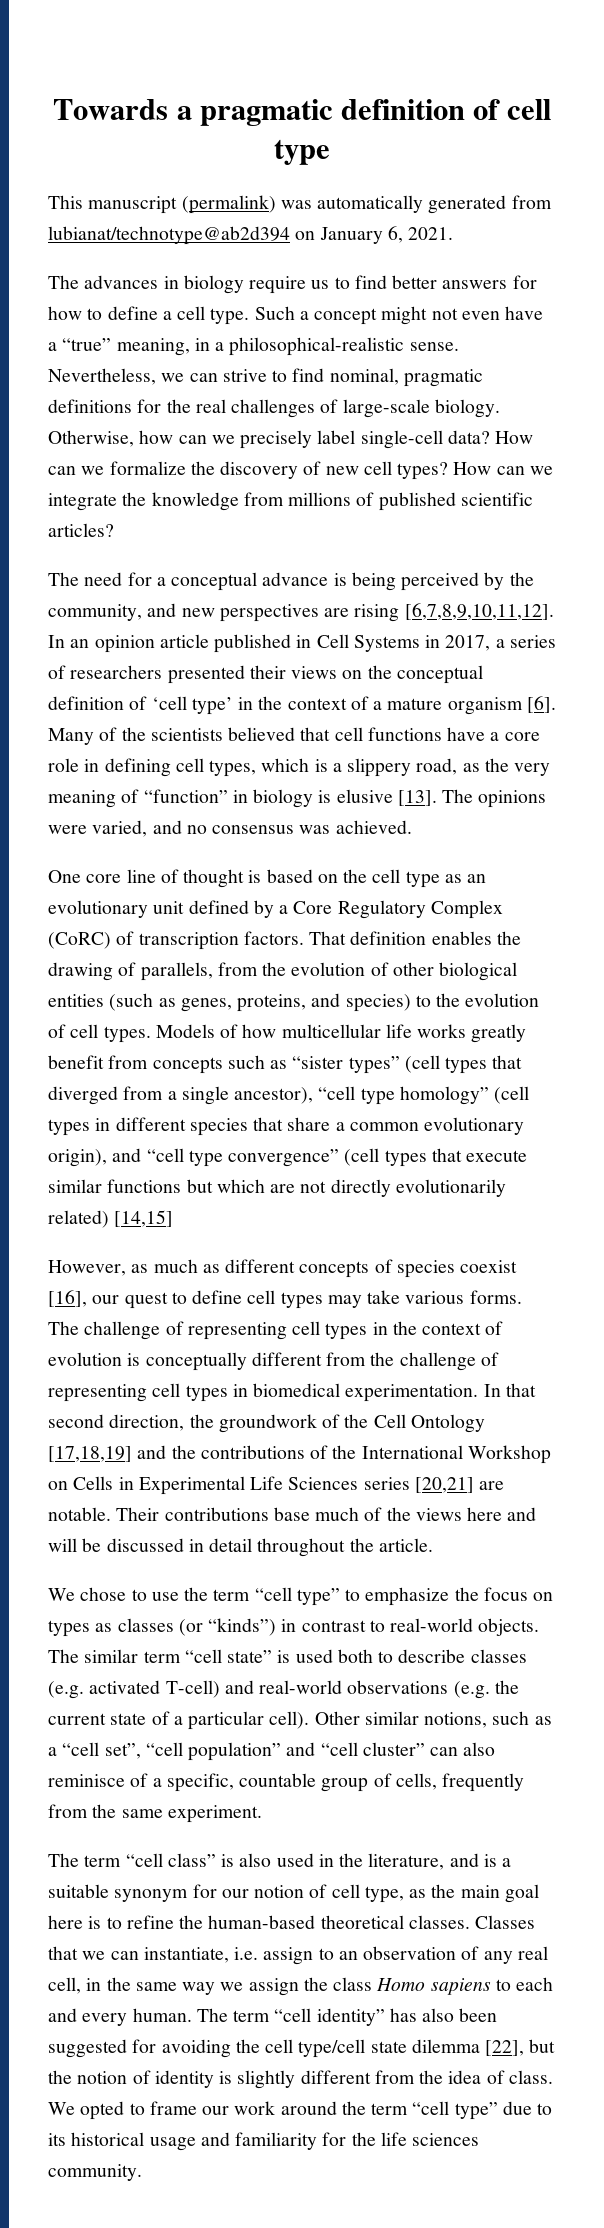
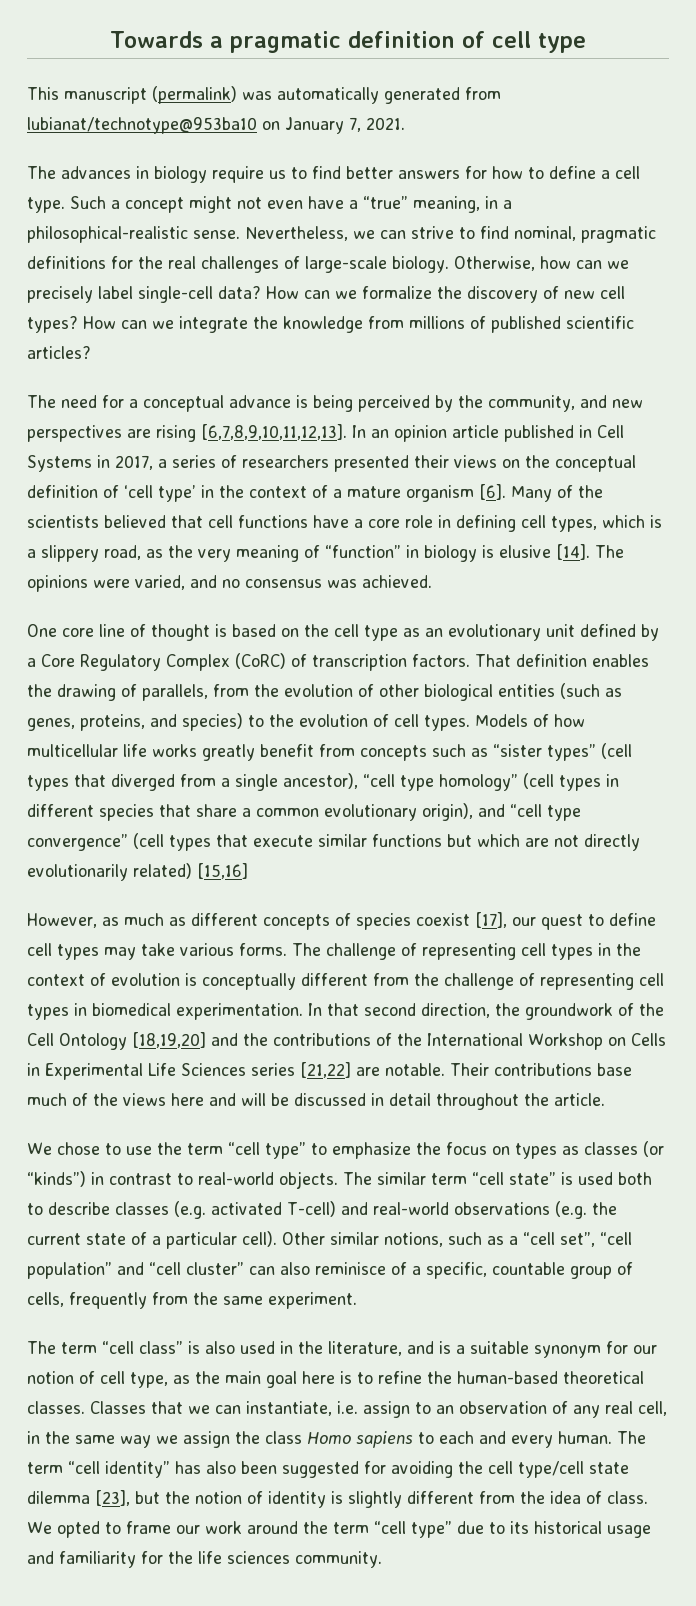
- This manuscript (permalink) was automatically generated from lubianat/technotype@ab2d394 on January 6, 2021.
+ This manuscript (permalink) was automatically generated from lubianat/technotype@953ba10 on January 7, 2021.
- The need for a conceptual advance is being perceived by the community, and new perspectives are rising [6,7,8,9,10,11,12].
+ The need for a conceptual advance is being perceived by the community, and new perspectives are rising [6,7,8,9,10,11,12,13].
- Many of the scientists believed that cell functions have a core role in defining cell types, which is a slippery road, as the very meaning of “function” in biology is elusive [13].
+ Many of the scientists believed that cell functions have a core role in defining cell types, which is a slippery road, as the very meaning of “function” in biology is elusive [14].
- Models of how multicellular life works greatly benefit from concepts such as “sister types” (cell types that diverged from a single ancestor), “cell type homology” (cell types in different species that share a common evolutionary origin), and “cell type convergence” (cell types that execute similar functions but which are not directly evolutionarily related) [14,15]
+ Models of how multicellular life works greatly benefit from concepts such as “sister types” (cell types that diverged from a single ancestor), “cell type homology” (cell types in different species that share a common evolutionary origin), and “cell type convergence” (cell types that execute similar functions but which are not directly evolutionarily related) [15,16]
- However, as much as different concepts of species coexist [16], our quest to define cell types may take various forms.
+ However, as much as different concepts of species coexist [17], our quest to define cell types may take various forms.
- In that second direction, the groundwork of the Cell Ontology [17,18,19] and the contributions of the International Workshop on Cells in Experimental Life Sciences series [20,21] are notable.
+ In that second direction, the groundwork of the Cell Ontology [18,19,20] and the contributions of the International Workshop on Cells in Experimental Life Sciences series [21,22] are notable.
- The term “cell identity” has also been suggested for avoiding the cell type/cell state dilemma [22], but the notion of identity is slightly different from the idea of class.
+ The term “cell identity” has also been suggested for avoiding the cell type/cell state dilemma [23], but the notion of identity is slightly different from the idea of class.

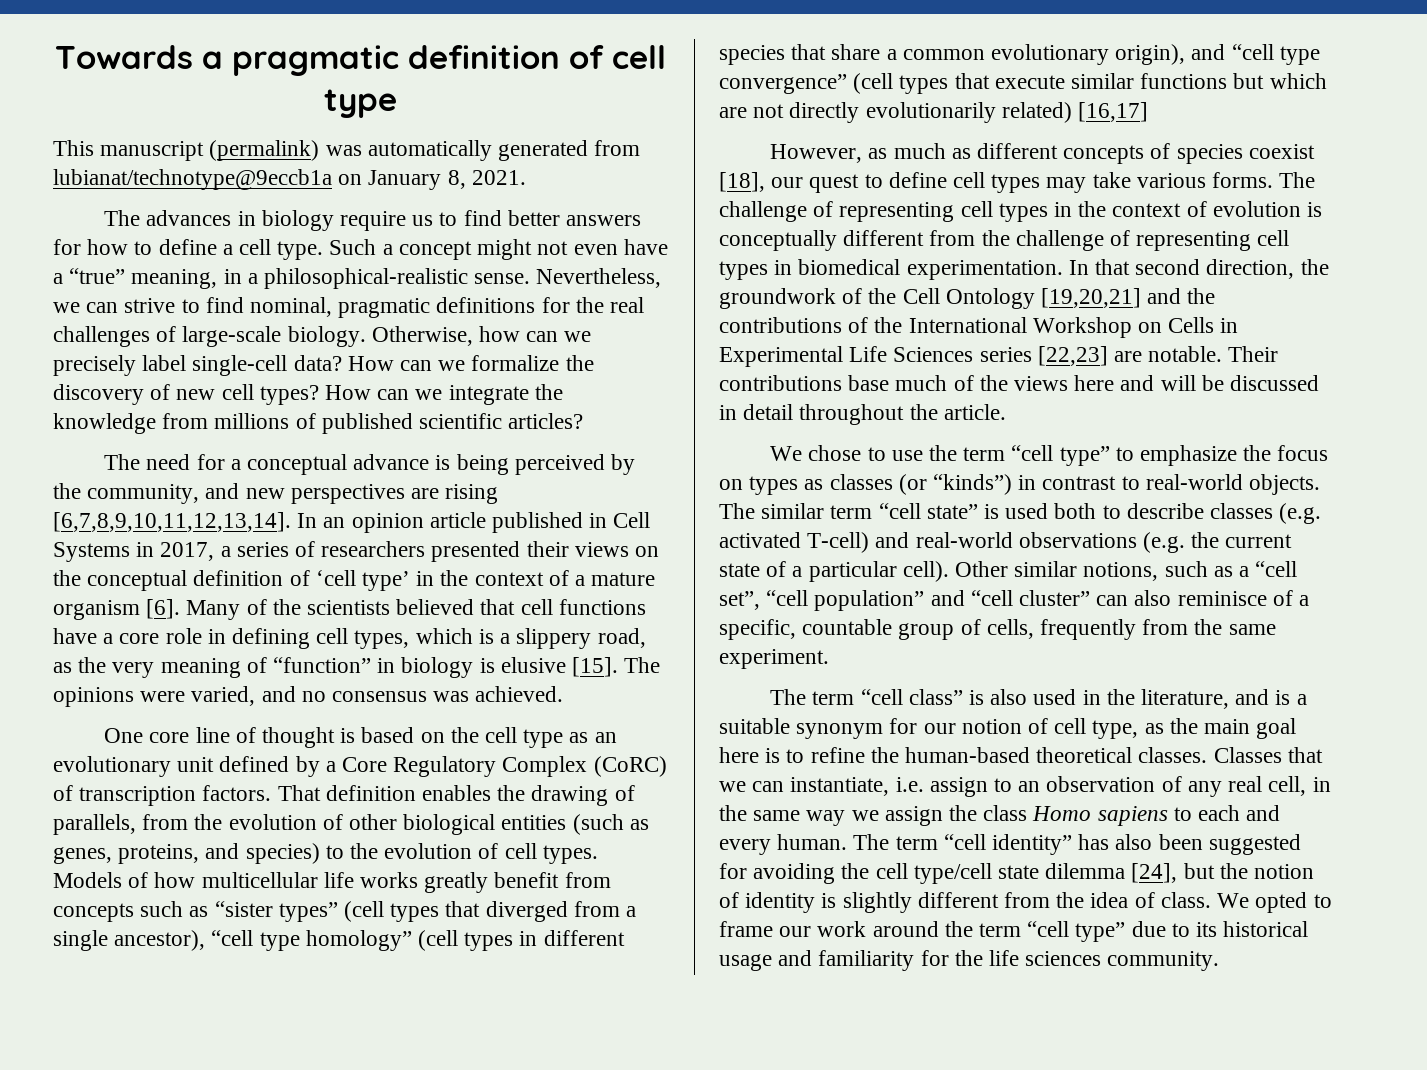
- This manuscript (permalink) was automatically generated from lubianat/technotype@953ba10 on January 7, 2021.
+ This manuscript (permalink) was automatically generated from lubianat/technotype@9eccb1a on January 8, 2021.
- The need for a conceptual advance is being perceived by the community, and new perspectives are rising [6,7,8,9,10,11,12,13].
+ The need for a conceptual advance is being perceived by the community, and new perspectives are rising [6,7,8,9,10,11,12,13,14].
- Many of the scientists believed that cell functions have a core role in defining cell types, which is a slippery road, as the very meaning of “function” in biology is elusive [14].
+ Many of the scientists believed that cell functions have a core role in defining cell types, which is a slippery road, as the very meaning of “function” in biology is elusive [15].
- Models of how multicellular life works greatly benefit from concepts such as “sister types” (cell types that diverged from a single ancestor), “cell type homology” (cell types in different species that share a common evolutionary origin), and “cell type convergence” (cell types that execute similar functions but which are not directly evolutionarily related) [15,16]
+ Models of how multicellular life works greatly benefit from concepts such as “sister types” (cell types that diverged from a single ancestor), “cell type homology” (cell types in different species that share a common evolutionary origin), and “cell type convergence” (cell types that execute similar functions but which are not directly evolutionarily related) [16,17]
- However, as much as different concepts of species coexist [17], our quest to define cell types may take various forms.
+ However, as much as different concepts of species coexist [18], our quest to define cell types may take various forms.
- In that second direction, the groundwork of the Cell Ontology [18,19,20] and the contributions of the International Workshop on Cells in Experimental Life Sciences series [21,22] are notable.
+ In that second direction, the groundwork of the Cell Ontology [19,20,21] and the contributions of the International Workshop on Cells in Experimental Life Sciences series [22,23] are notable.
- The term “cell identity” has also been suggested for avoiding the cell type/cell state dilemma [23], but the notion of identity is slightly different from the idea of class.
+ The term “cell identity” has also been suggested for avoiding the cell type/cell state dilemma [24], but the notion of identity is slightly different from the idea of class.

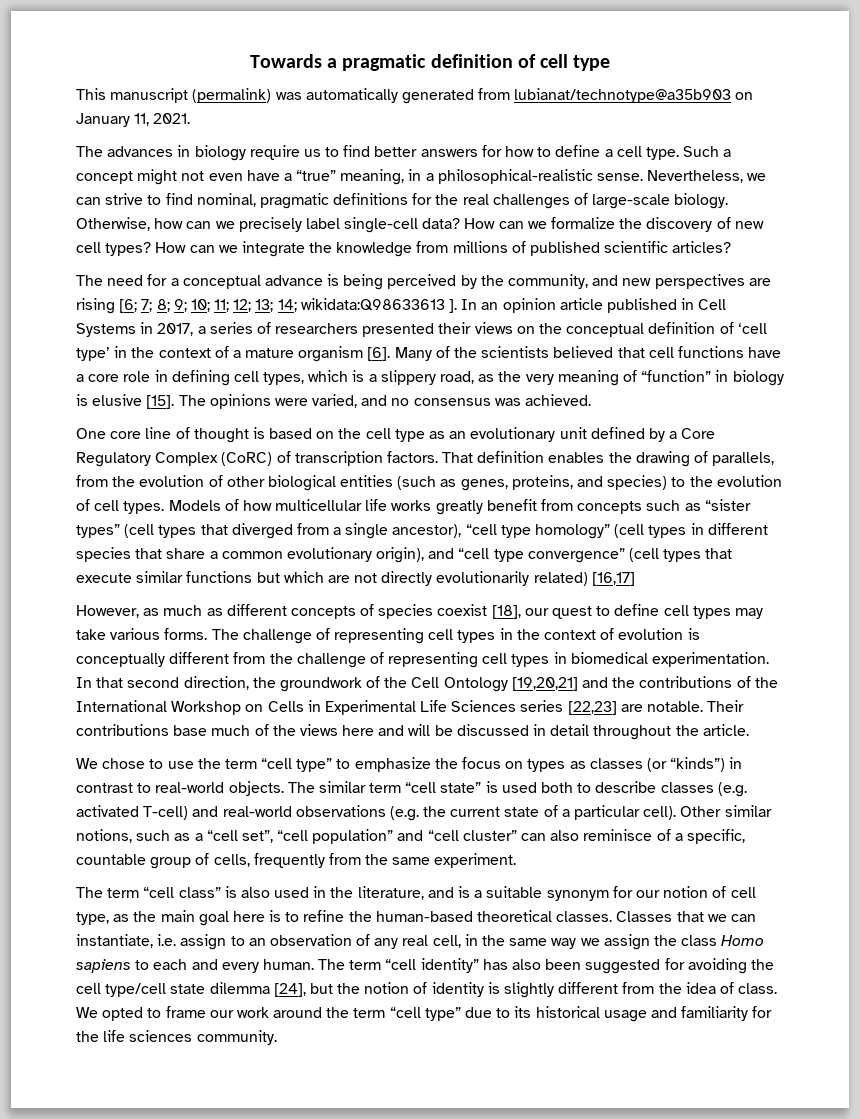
- This manuscript (permalink) was automatically generated from lubianat/technotype@9eccb1a on January 8, 2021.
+ This manuscript (permalink) was automatically generated from lubianat/technotype@a35b903 on January 11, 2021.
- The need for a conceptual advance is being perceived by the community, and new perspectives are rising [6,7,8,9,10,11,12,13,14].
+ The need for a conceptual advance is being perceived by the community, and new perspectives are rising [6; 7; 8; 9; 10; 11; 12; 13; 14; wikidata:Q98633613 ].

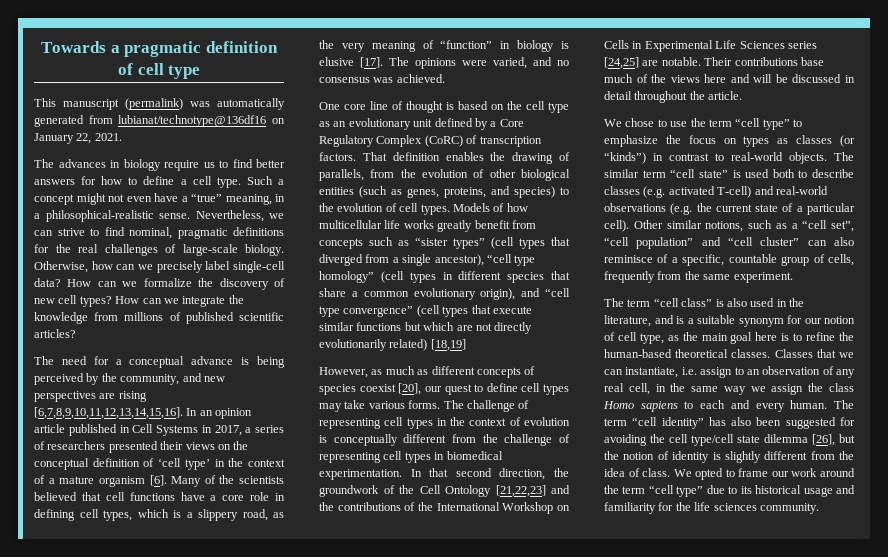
- This manuscript (permalink) was automatically generated from lubianat/technotype@a35b903 on January 11, 2021.
+ This manuscript (permalink) was automatically generated from lubianat/technotype@136df16 on January 22, 2021.
- The need for a conceptual advance is being perceived by the community, and new perspectives are rising [6; 7; 8; 9; 10; 11; 12; 13; 14; wikidata:Q98633613 ].
+ The need for a conceptual advance is being perceived by the community, and new perspectives are rising [6,7,8,9,10,11,12,13,14,15,16].
- Many of the scientists believed that cell functions have a core role in defining cell types, which is a slippery road, as the very meaning of “function” in biology is elusive [15].
+ Many of the scientists believed that cell functions have a core role in defining cell types, which is a slippery road, as the very meaning of “function” in biology is elusive [17].
- Models of how multicellular life works greatly benefit from concepts such as “sister types” (cell types that diverged from a single ancestor), “cell type homology” (cell types in different species that share a common evolutionary origin), and “cell type convergence” (cell types that execute similar functions but which are not directly evolutionarily related) [16,17]
+ Models of how multicellular life works greatly benefit from concepts such as “sister types” (cell types that diverged from a single ancestor), “cell type homology” (cell types in different species that share a common evolutionary origin), and “cell type convergence” (cell types that execute similar functions but which are not directly evolutionarily related) [18,19]
- However, as much as different concepts of species coexist [18], our quest to define cell types may take various forms.
+ However, as much as different concepts of species coexist [20], our quest to define cell types may take various forms.
- In that second direction, the groundwork of the Cell Ontology [19,20,21] and the contributions of the International Workshop on Cells in Experimental Life Sciences series [22,23] are notable.
+ In that second direction, the groundwork of the Cell Ontology [21,22,23] and the contributions of the International Workshop on Cells in Experimental Life Sciences series [24,25] are notable.
- The term “cell identity” has also been suggested for avoiding the cell type/cell state dilemma [24], but the notion of identity is slightly different from the idea of class.
+ The term “cell identity” has also been suggested for avoiding the cell type/cell state dilemma [26], but the notion of identity is slightly different from the idea of class.

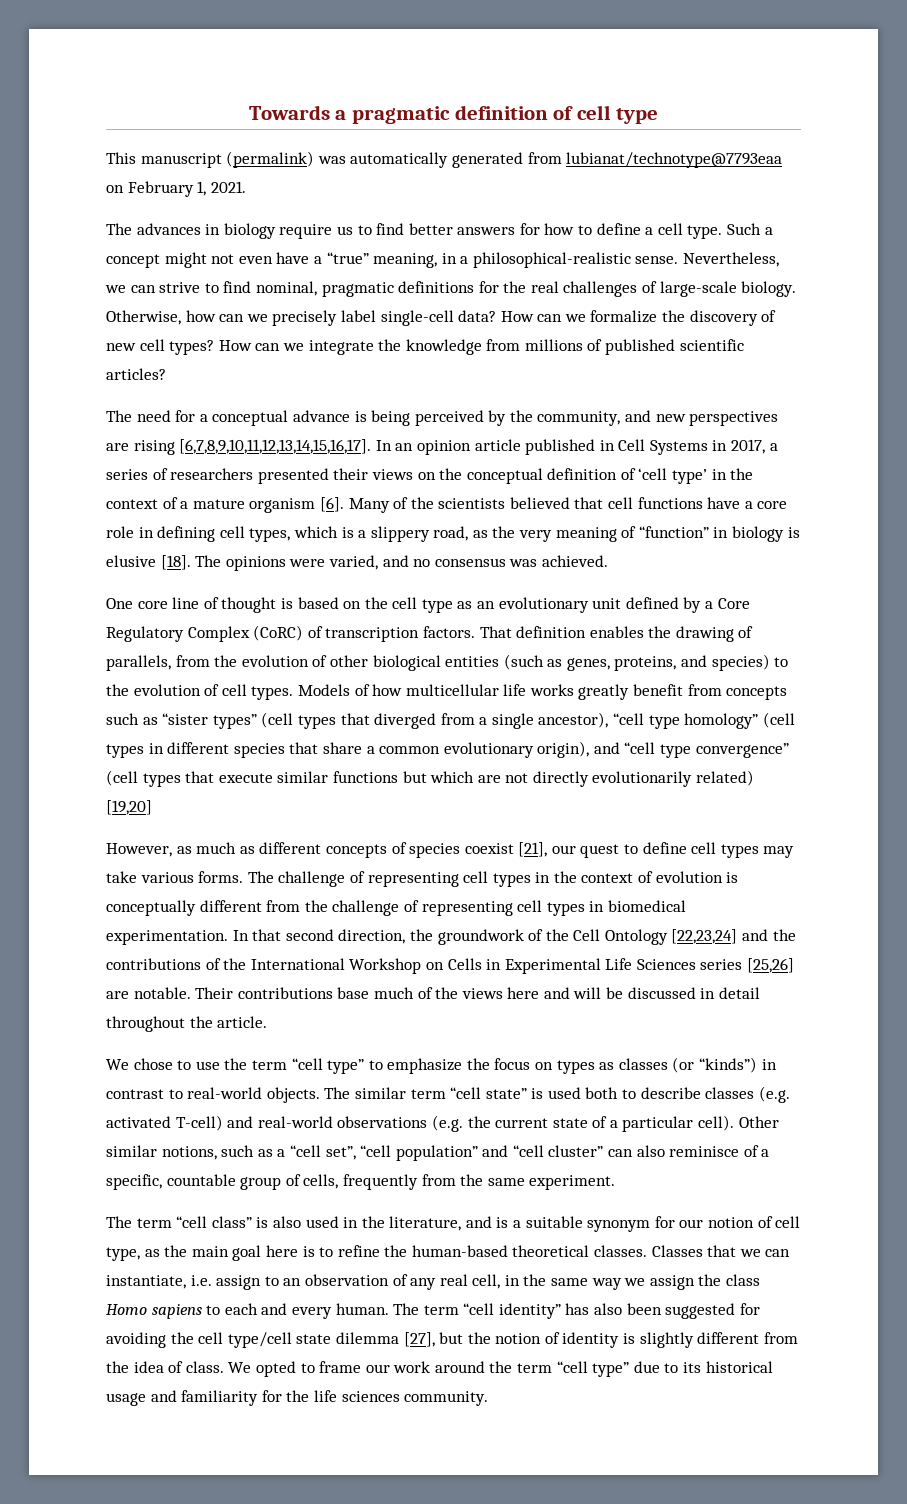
- This manuscript (permalink) was automatically generated from lubianat/technotype@136df16 on January 22, 2021.
+ This manuscript (permalink) was automatically generated from lubianat/technotype@7793eaa on February 1, 2021.
- The need for a conceptual advance is being perceived by the community, and new perspectives are rising [6,7,8,9,10,11,12,13,14,15,16].
+ The need for a conceptual advance is being perceived by the community, and new perspectives are rising [6,7,8,9,10,11,12,13,14,15,16,17].
- Many of the scientists believed that cell functions have a core role in defining cell types, which is a slippery road, as the very meaning of “function” in biology is elusive [17].
+ Many of the scientists believed that cell functions have a core role in defining cell types, which is a slippery road, as the very meaning of “function” in biology is elusive [18].
- Models of how multicellular life works greatly benefit from concepts such as “sister types” (cell types that diverged from a single ancestor), “cell type homology” (cell types in different species that share a common evolutionary origin), and “cell type convergence” (cell types that execute similar functions but which are not directly evolutionarily related) [18,19]
+ Models of how multicellular life works greatly benefit from concepts such as “sister types” (cell types that diverged from a single ancestor), “cell type homology” (cell types in different species that share a common evolutionary origin), and “cell type convergence” (cell types that execute similar functions but which are not directly evolutionarily related) [19,20]
- However, as much as different concepts of species coexist [20], our quest to define cell types may take various forms.
+ However, as much as different concepts of species coexist [21], our quest to define cell types may take various forms.
- In that second direction, the groundwork of the Cell Ontology [21,22,23] and the contributions of the International Workshop on Cells in Experimental Life Sciences series [24,25] are notable.
+ In that second direction, the groundwork of the Cell Ontology [22,23,24] and the contributions of the International Workshop on Cells in Experimental Life Sciences series [25,26] are notable.
- The term “cell identity” has also been suggested for avoiding the cell type/cell state dilemma [26], but the notion of identity is slightly different from the idea of class.
+ The term “cell identity” has also been suggested for avoiding the cell type/cell state dilemma [27], but the notion of identity is slightly different from the idea of class.

